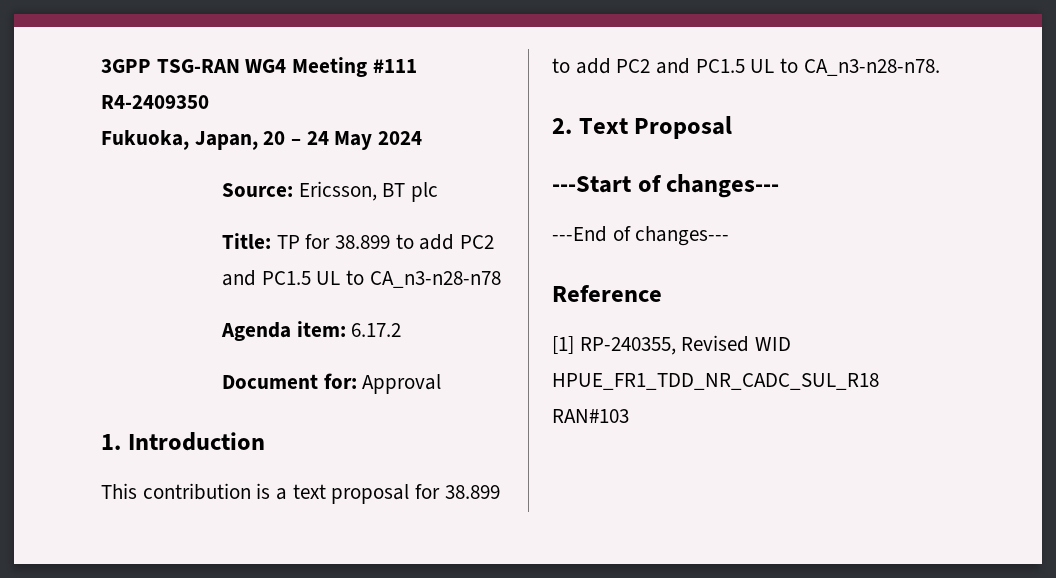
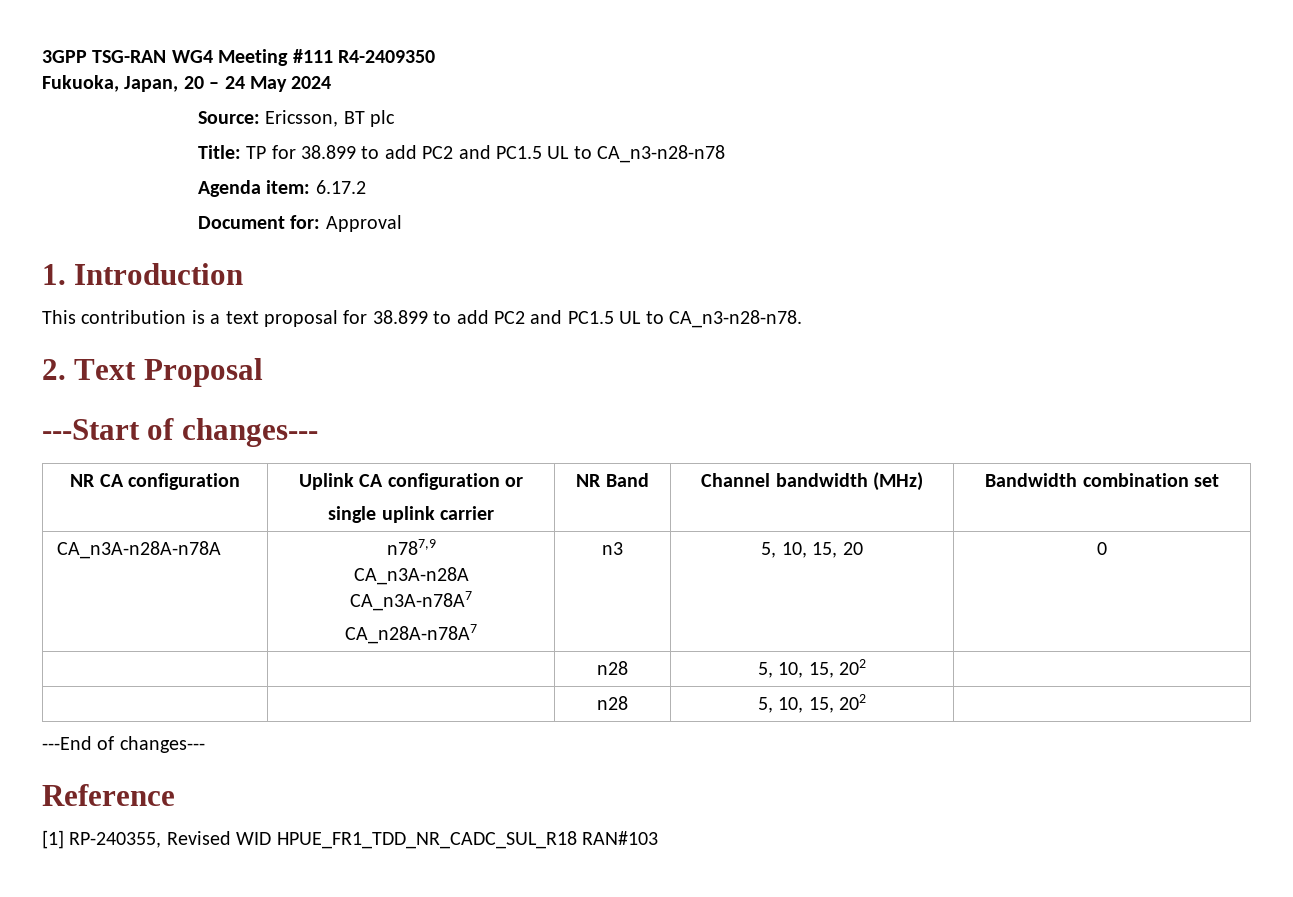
+ NR CA configuration | Uplink CA configuration or
+ single uplink carrier | NR Band | Channel bandwidth (MHz) | Bandwidth combination set
+ CA_n3A-n28A-n78A | n787,9
+ CA_n3A-n28A
+ CA_n3A-n78A7
+ CA_n28A-n78A7 | n3 | 5, 10, 15, 20 | 0
+ | | n28 | 5, 10, 15, 202 |
+ | | n28 | 5, 10, 15, 202 |

